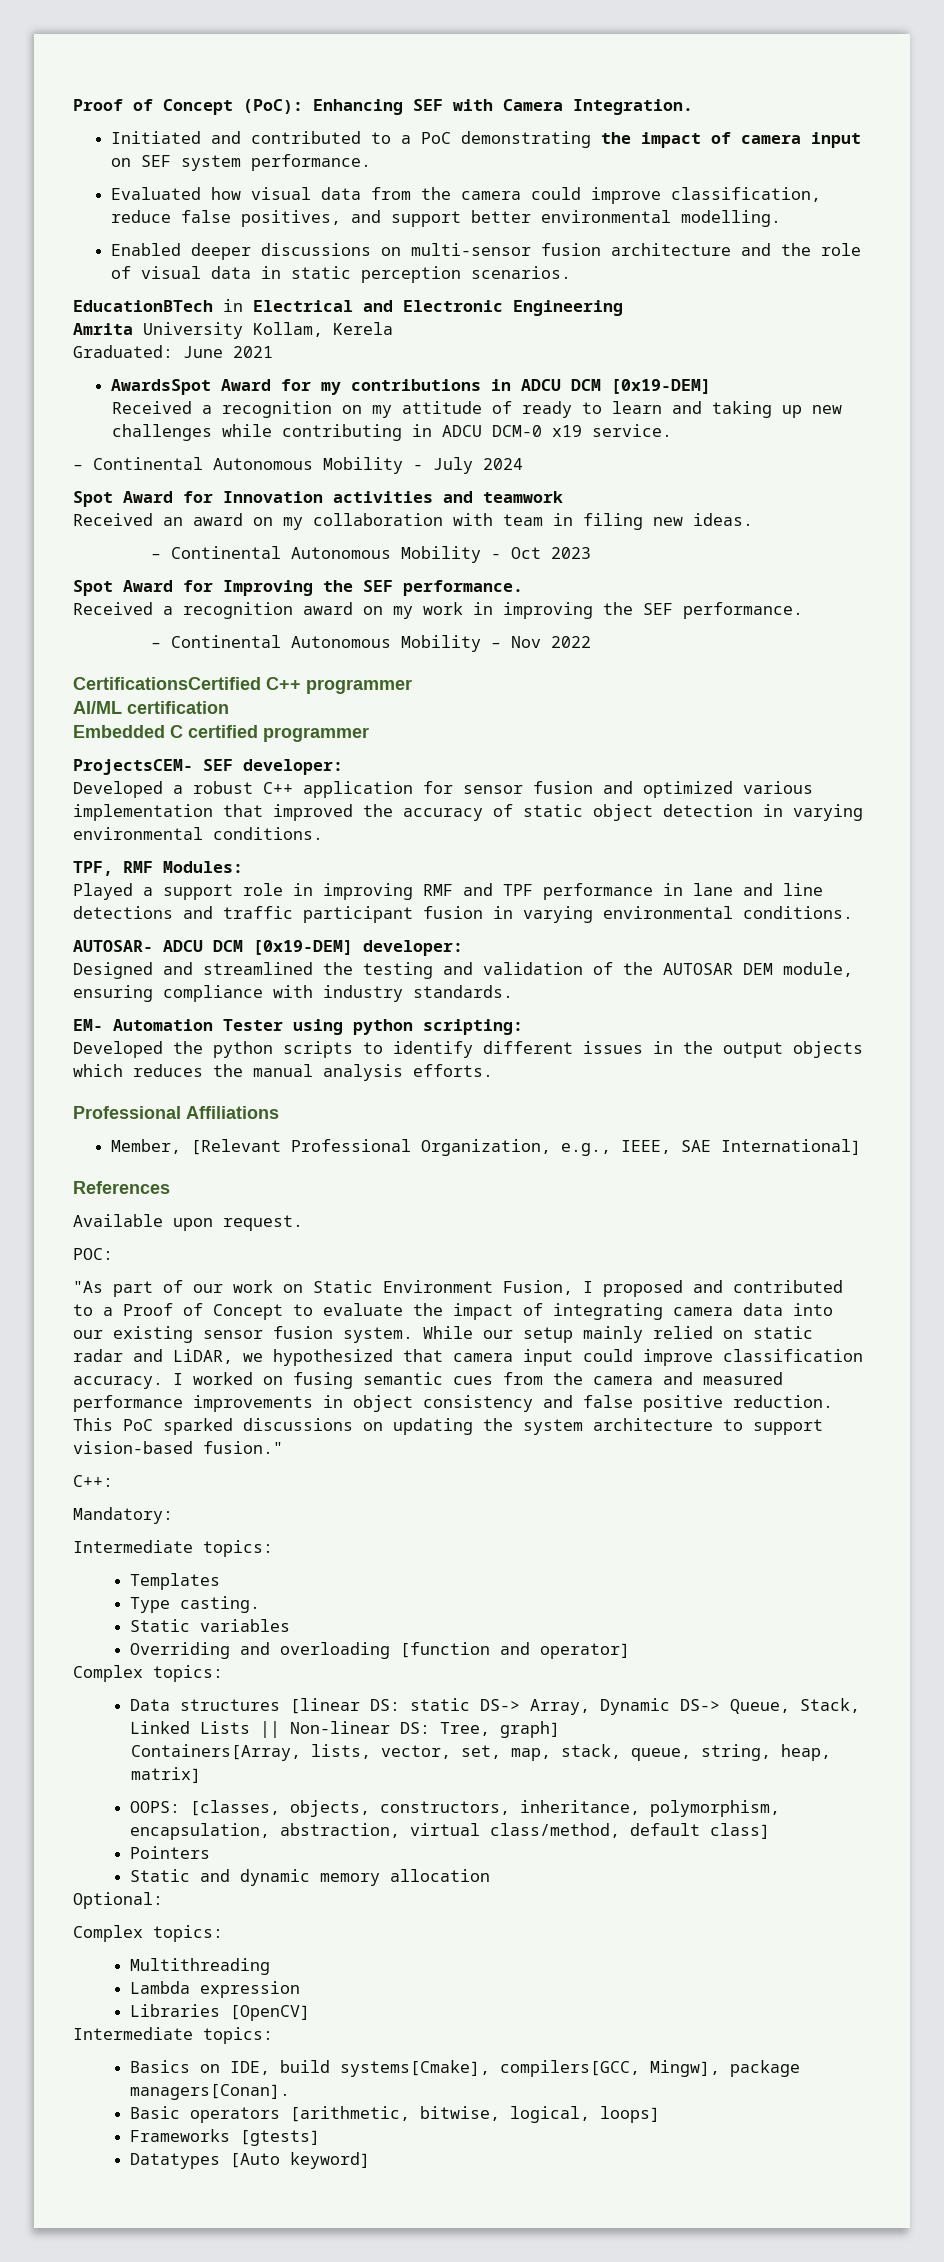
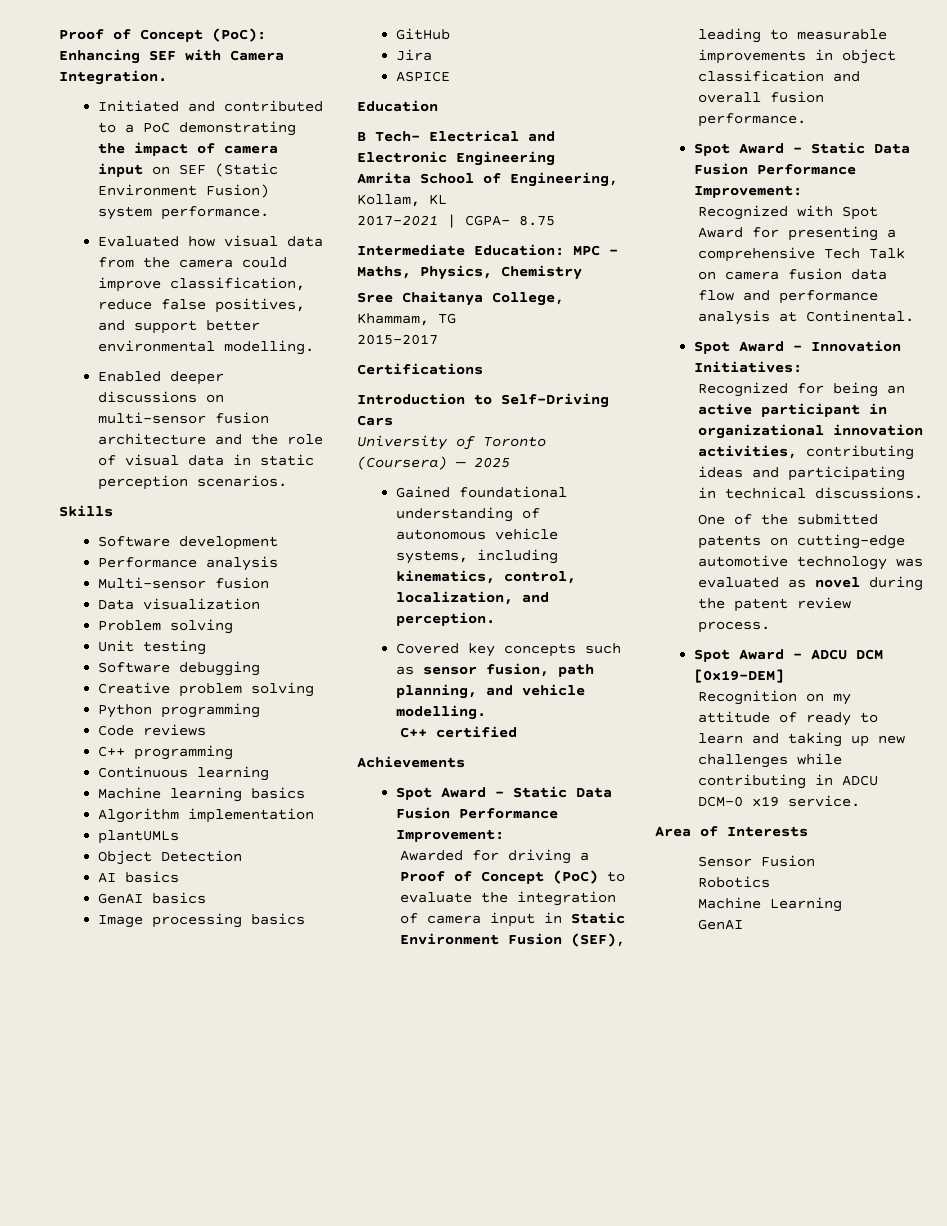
- Initiated and contributed to a PoC demonstrating the impact of camera input on SEF system performance.
+ Initiated and contributed to a PoC demonstrating the impact of camera input on SEF (Static Environment Fusion) system performance.
- EducationBTech in Electrical and Electronic Engineering
+ Skills
+ Software development
+ Performance analysis
+ Multi-sensor fusion
+ Data visualization
+ Problem solving
+ Unit testing
+ Software debugging
+ Creative problem solving
+ Python programming
+ Code reviews
+ C++ programming
+ Continuous learning
+ Machine learning basics
+ Algorithm implementation
+ plantUMLs
+ Object Detection
+ AI basics
+ GenAI basics
+ Image processing basics
+ GitHub
+ Jira
+ ASPICE
+ Education
+ B Tech- Electrical and Electronic Engineering
- Amrita University Kollam, Kerela
- Graduated: June 2021
- AwardsSpot Award for my contributions in ADCU DCM [0x19-DEM]
+ Amrita School of Engineering, Kollam, KL
+ 2017-2021 | CGPA- 8.75
+ Intermediate Education: MPC - Maths, Physics, Chemistry
+ Sree Chaitanya College, Khammam, TG
+ 2015-2017
+ Certifications
+ Introduction to Self-Driving Cars
+ University of Toronto (Coursera) — 2025
+ Gained foundational understanding of autonomous vehicle systems, including kinematics, control, localization, and perception.
+ Covered key concepts such as sensor fusion, path planning, and vehicle modelling.
+ C++ certified
+ Achievements
+ Spot Award – Static Data Fusion Performance Improvement:
+ Awarded for driving a Proof of Concept (PoC) to evaluate the integration of camera input in Static Environment Fusion (SEF), leading to measurable improvements in object classification and overall fusion performance.
+ Spot Award – Static Data Fusion Performance Improvement:
+ Recognized with Spot Award for presenting a comprehensive Tech Talk on camera fusion data flow and performance analysis at Continental.
+ Spot Award – Innovation Initiatives:
+ Recognized for being an active participant in organizational innovation activities, contributing ideas and participating in technical discussions.
+ One of the submitted patents on cutting-edge automotive technology was evaluated as novel during the patent review process.
+ Spot Award - ADCU DCM [0x19-DEM]
- Received a recognition on my attitude of ready to learn and taking up new challenges while contributing in ADCU DCM-0 x19 service.
+ Recognition on my attitude of ready to learn and taking up new challenges while contributing in ADCU DCM-0 x19 service.
- – Continental Autonomous Mobility - July 2024
- Spot Award for Innovation activities and teamwork
- Received an award on my collaboration with team in filing new ideas.
- – Continental Autonomous Mobility - Oct 2023
- Spot Award for Improving the SEF performance.
- Received a recognition award on my work in improving the SEF performance.
- – Continental Autonomous Mobility – Nov 2022
- CertificationsCertified C++ programmer
- AI/ML certification
- Embedded C certified programmer
- ProjectsCEM- SEF developer:
- Developed a robust C++ application for sensor fusion and optimized various implementation that improved the accuracy of static object detection in varying environmental conditions.
- TPF, RMF Modules:
- Played a support role in improving RMF and TPF performance in lane and line detections and traffic participant fusion in varying environmental conditions.
- AUTOSAR- ADCU DCM [0x19-DEM] developer:
- Designed and streamlined the testing and validation of the AUTOSAR DEM module, ensuring compliance with industry standards.
- EM- Automation Tester using python scripting:
- Developed the python scripts to identify different issues in the output objects which reduces the manual analysis efforts.
- Professional Affiliations
- Member, [Relevant Professional Organization, e.g., IEEE, SAE International]
- References
- Available upon request.
- POC:
- "As part of our work on Static Environment Fusion, I proposed and contributed to a Proof of Concept to evaluate the impact of integrating camera data into our existing sensor fusion system. While our setup mainly relied on static radar and LiDAR, we hypothesized that camera input could improve classification accuracy. I worked on fusing semantic cues from the camera and measured performance improvements in object consistency and false positive reduction. This PoC sparked discussions on updating the system architecture to support vision-based fusion."
- C++:
- Mandatory:
- Intermediate topics:
- Templates
- Type casting.
- Static variables
- Overriding and overloading [function and operator]
- Complex topics:
- Data structures [linear DS: static DS-> Array, Dynamic DS-> Queue, Stack, Linked Lists || Non-linear DS: Tree, graph]
- Containers[Array, lists, vector, set, map, stack, queue, string, heap, matrix]
- OOPS: [classes, objects, constructors, inheritance, polymorphism, encapsulation, abstraction, virtual class/method, default class]
- Pointers
- Static and dynamic memory allocation
- Optional:
- Complex topics:
- Multithreading
- Lambda expression
- Libraries [OpenCV]
- Intermediate topics:
- Basics on IDE, build systems[Cmake], compilers[GCC, Mingw], package managers[Conan].
- Basic operators [arithmetic, bitwise, logical, loops]
- Frameworks [gtests]
- Datatypes [Auto keyword]
+ Area of Interests
+ Sensor Fusion
+ Robotics
+ Machine Learning
+ GenAI

